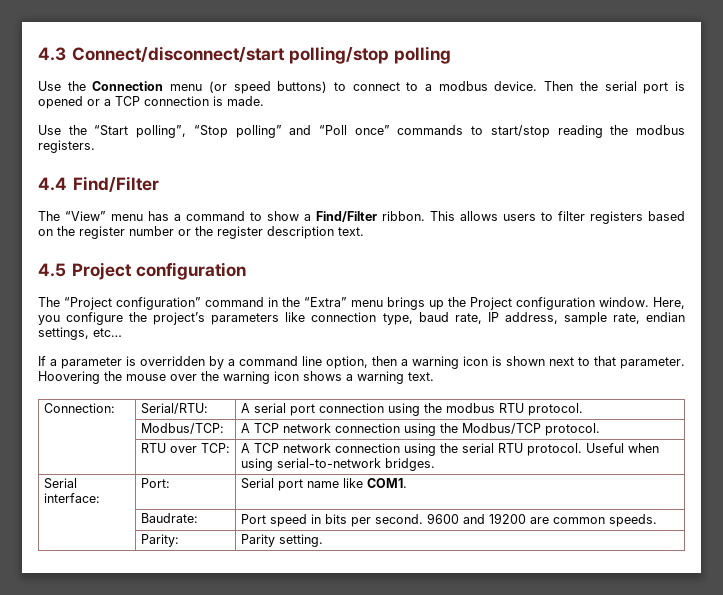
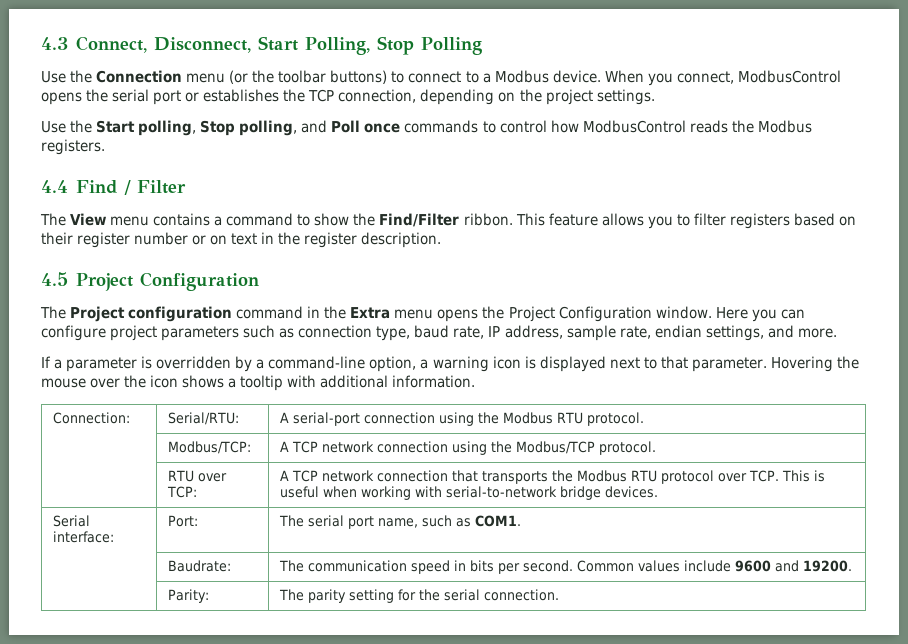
- 4.3 Connect/disconnect/start polling/stop polling
+ 4.3 Connect, Disconnect, Start Polling, Stop Polling
- Use the Connection menu (or speed buttons) to connect to a modbus device. Then the serial port is opened or a TCP connection is made.
- Use the “Start polling”, “Stop polling” and “Poll once” commands to start/stop reading the modbus registers.
- 4.4 Find/Filter
- The “View” menu has a command to show a Find/Filter ribbon.
+ Use the Connection menu (or the toolbar buttons) to connect to a Modbus device. When you connect, ModbusControl opens the serial port or establishes the TCP connection, depending on the project settings.
+ Use the Start polling, Stop polling, and Poll once commands to control how ModbusControl reads the Modbus registers.
+ 4.4 Find / Filter
+ The View menu contains a command to show the Find/Filter ribbon.
- This allows users to filter registers based on the register number or the register description text.
+ This feature allows you to filter registers based on their register number or on text in the register description.
- 4.5 Project configuration
- The “Project configuration” command in the “Extra” menu brings up the Project configuration window. Here, you configure the project’s parameters like connection type, baud rate, IP address, sample rate, endian settings, etc…
+ 4.5 Project Configuration
+ The Project configuration command in the Extra menu opens the Project Configuration window. Here you can configure project parameters such as connection type, baud rate, IP address, sample rate, endian settings, and more.
- If a parameter is overridden by a command line option, then a warning icon is shown next to that parameter.
+ If a parameter is overridden by a command-line option, a warning icon is displayed next to that parameter.
- Hoovering the mouse over the warning icon shows a warning text.
+ Hovering the mouse over the icon shows a tooltip with additional information.
- Connection: | Serial/RTU: | A serial port connection using the modbus RTU protocol.
+ Connection: | Serial/RTU: | A serial-port connection using the Modbus RTU protocol.
- | RTU over TCP: | A TCP network connection using the serial RTU protocol. Useful when using serial-to-network bridges.
- Serial interface: | Port: | Serial port name like COM1.
+ | RTU over TCP: | A TCP network connection that transports the Modbus RTU protocol over TCP. This is useful when working with serial-to-network bridge devices.
+ Serial interface: | Port: | The serial port name, such as COM1.
- | Baudrate: | Port speed in bits per second. 9600 and 19200 are common speeds.
- | Parity: | Parity setting.
+ | Baudrate: | The communication speed in bits per second. Common values include 9600 and 19200.
+ | Parity: | The parity setting for the serial connection.

